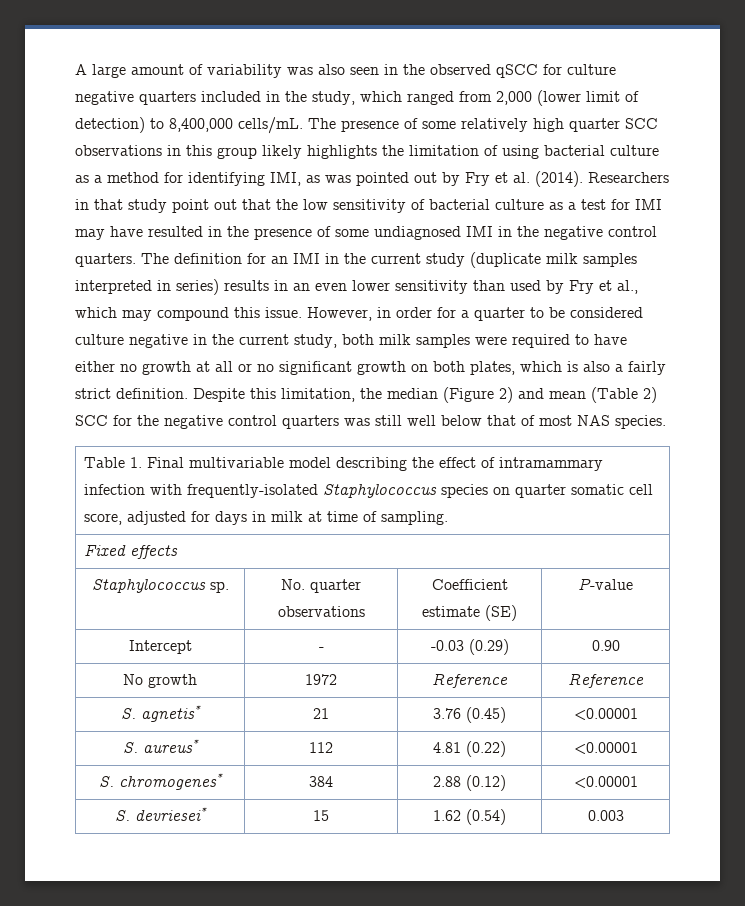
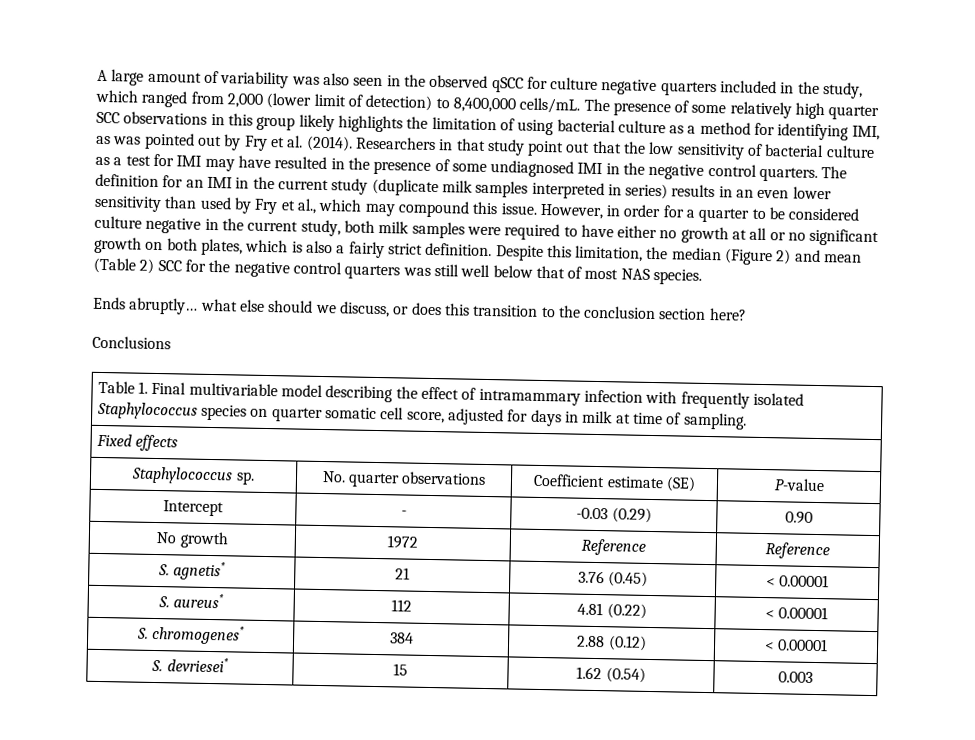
+ Ends abruptly… what else should we discuss, or does this transition to the conclusion section here?
+ Conclusions
- Table 1. Final multivariable model describing the effect of intramammary infection with frequently-isolated Staphylococcus species on quarter somatic cell score, adjusted for days in milk at time of sampling.
+ Table 1. Final multivariable model describing the effect of intramammary infection with frequently isolated Staphylococcus species on quarter somatic cell score, adjusted for days in milk at time of sampling.
- S. agnetis* | 21 | 3.76 (0.45) | <0.00001
+ S. agnetis* | 21 | 3.76 (0.45) | < 0.00001
- S. aureus* | 112 | 4.81 (0.22) | <0.00001
+ S. aureus* | 112 | 4.81 (0.22) | < 0.00001
- S. chromogenes* | 384 | 2.88 (0.12) | <0.00001
+ S. chromogenes* | 384 | 2.88 (0.12) | < 0.00001

